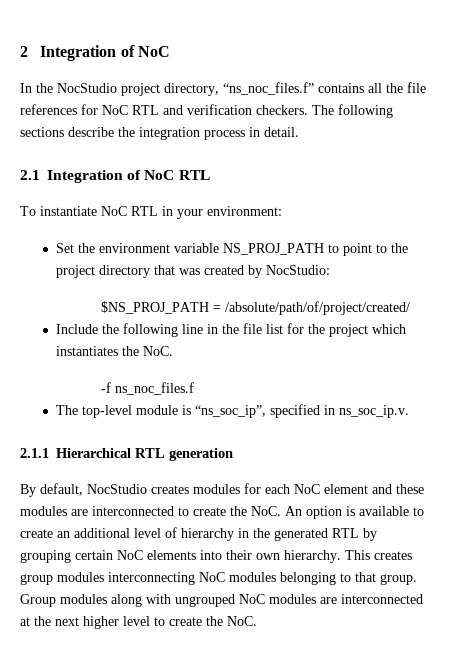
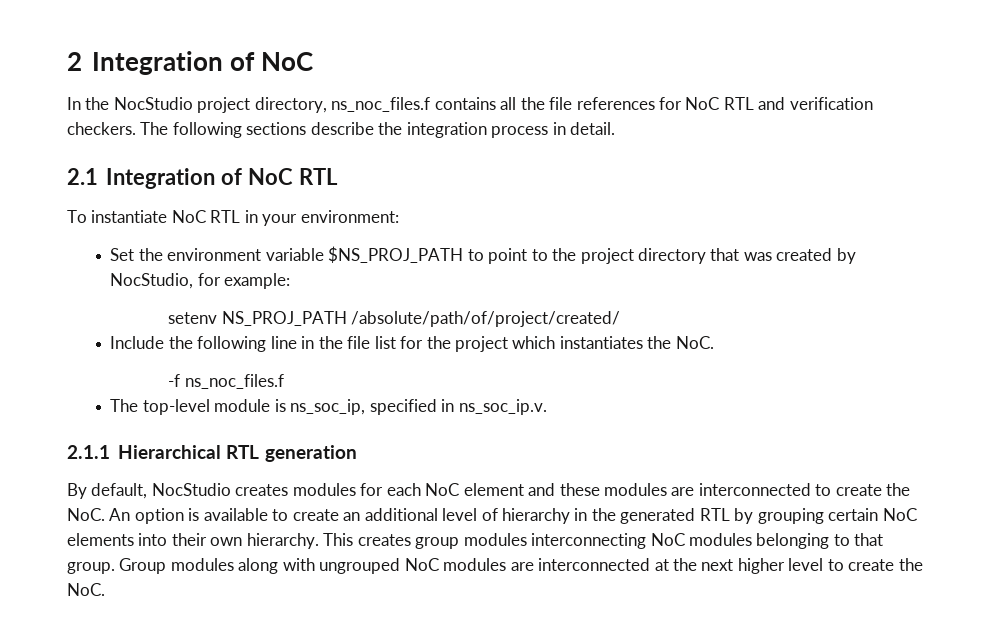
- In the NocStudio project directory, “ns_noc_files.f” contains all the file references for NoC RTL and verification checkers.
+ In the NocStudio project directory, ns_noc_files.f contains all the file references for NoC RTL and verification checkers.
- Set the environment variable NS_PROJ_PATH to point to the project directory that was created by NocStudio:
- $NS_PROJ_PATH = /absolute/path/of/project/created/
+ Set the environment variable $NS_PROJ_PATH to point to the project directory that was created by NocStudio, for example:
+ setenv NS_PROJ_PATH /absolute/path/of/project/created/
- The top-level module is “ns_soc_ip”, specified in ns_soc_ip.v.
+ The top-level module is ns_soc_ip, specified in ns_soc_ip.v.

